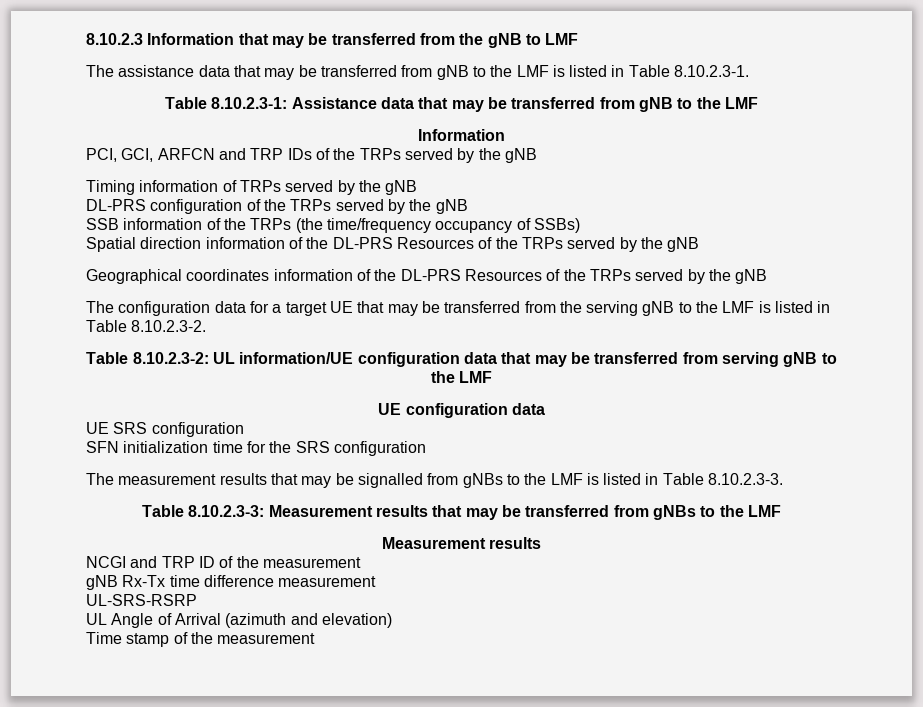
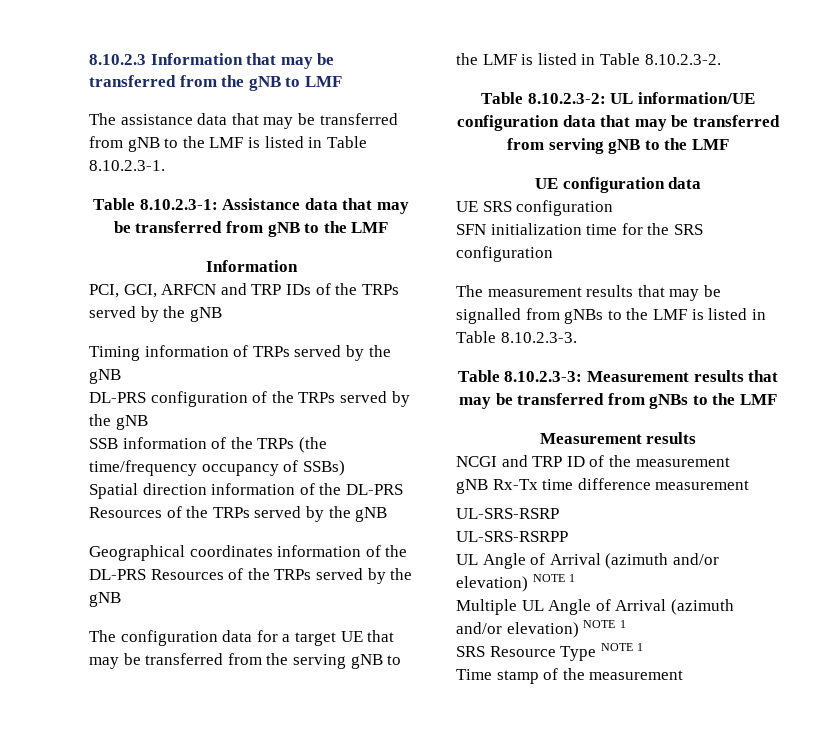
- UL Angle of Arrival (azimuth and elevation)
+ UL-SRS-RSRPP
+ UL Angle of Arrival (azimuth and/or elevation) NOTE 1
+ Multiple UL Angle of Arrival (azimuth and/or elevation) NOTE 1
+ SRS Resource Type NOTE 1

